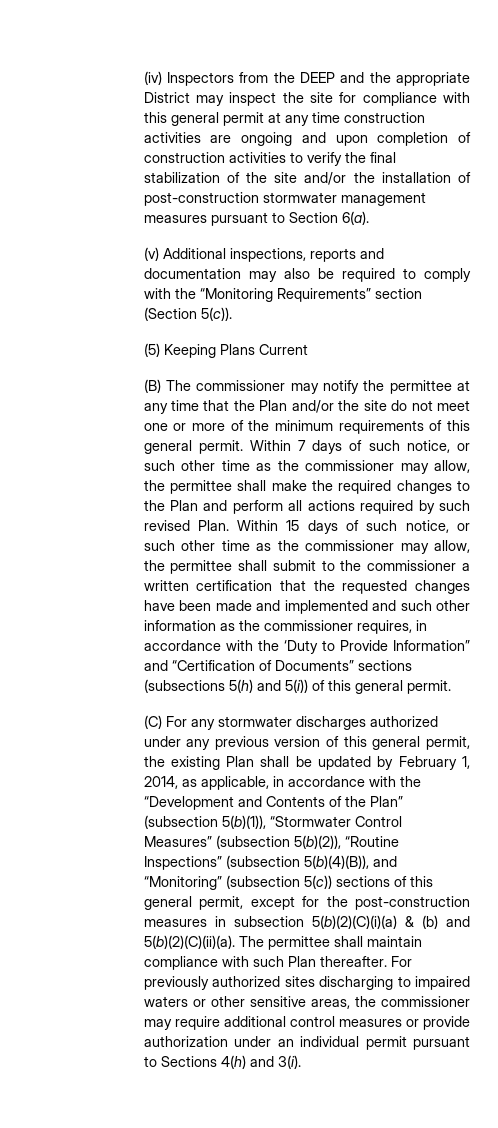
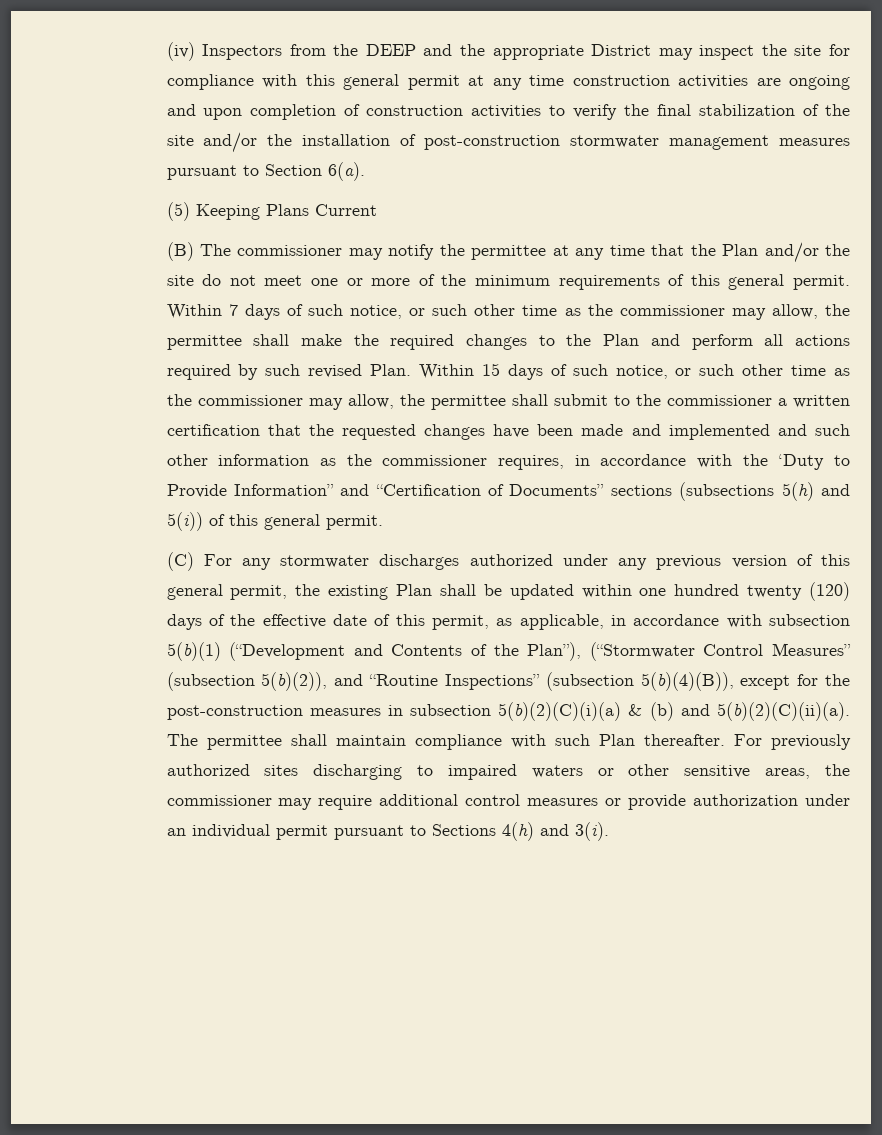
- (v) Additional inspections, reports and documentation may also be required to comply with the “Monitoring Requirements” section (Section 5(c)).
- (C) For any stormwater discharges authorized under any previous version of this general permit, the existing Plan shall be updated by February 1, 2014, as applicable, in accordance with the “Development and Contents of the Plan” (subsection 5(b)(1)), “Stormwater Control Measures” (subsection 5(b)(2)), “Routine Inspections” (subsection 5(b)(4)(B)), and “Monitoring” (subsection 5(c)) sections of this general permit, except for the post-construction measures in subsection 5(b)(2)(C)(i)(a) & (b) and 5(b)(2)(C)(ii)(a).
+ (C) For any stormwater discharges authorized under any previous version of this general permit, the existing Plan shall be updated within one hundred twenty (120) days of the effective date of this permit, as applicable, in accordance with subsection 5(b)(1) (“Development and Contents of the Plan”), (“Stormwater Control Measures” (subsection 5(b)(2)), and “Routine Inspections” (subsection 5(b)(4)(B)), except for the post-construction measures in subsection 5(b)(2)(C)(i)(a) & (b) and 5(b)(2)(C)(ii)(a).

